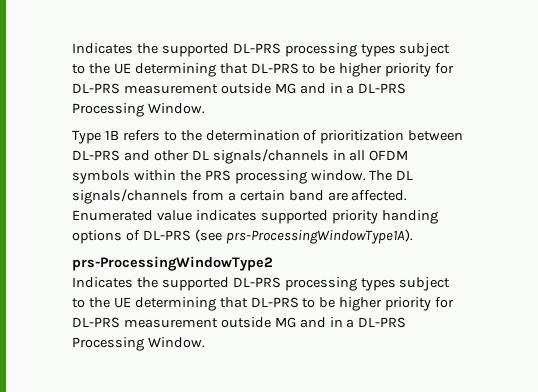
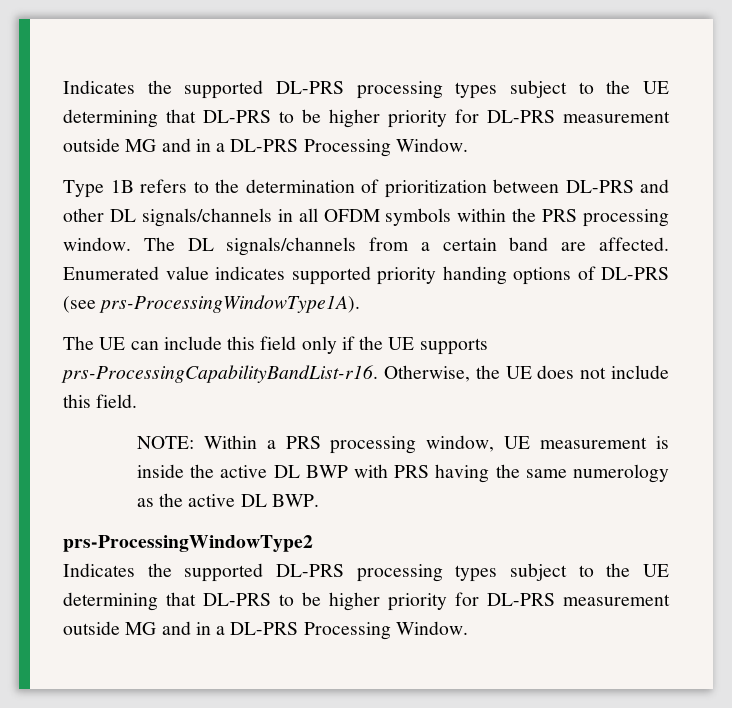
+ The UE can include this field only if the UE supports prs-ProcessingCapabilityBandList-r16. Otherwise, the UE does not include this field.
+ NOTE: Within a PRS processing window, UE measurement is inside the active DL BWP with PRS having the same numerology as the active DL BWP.

